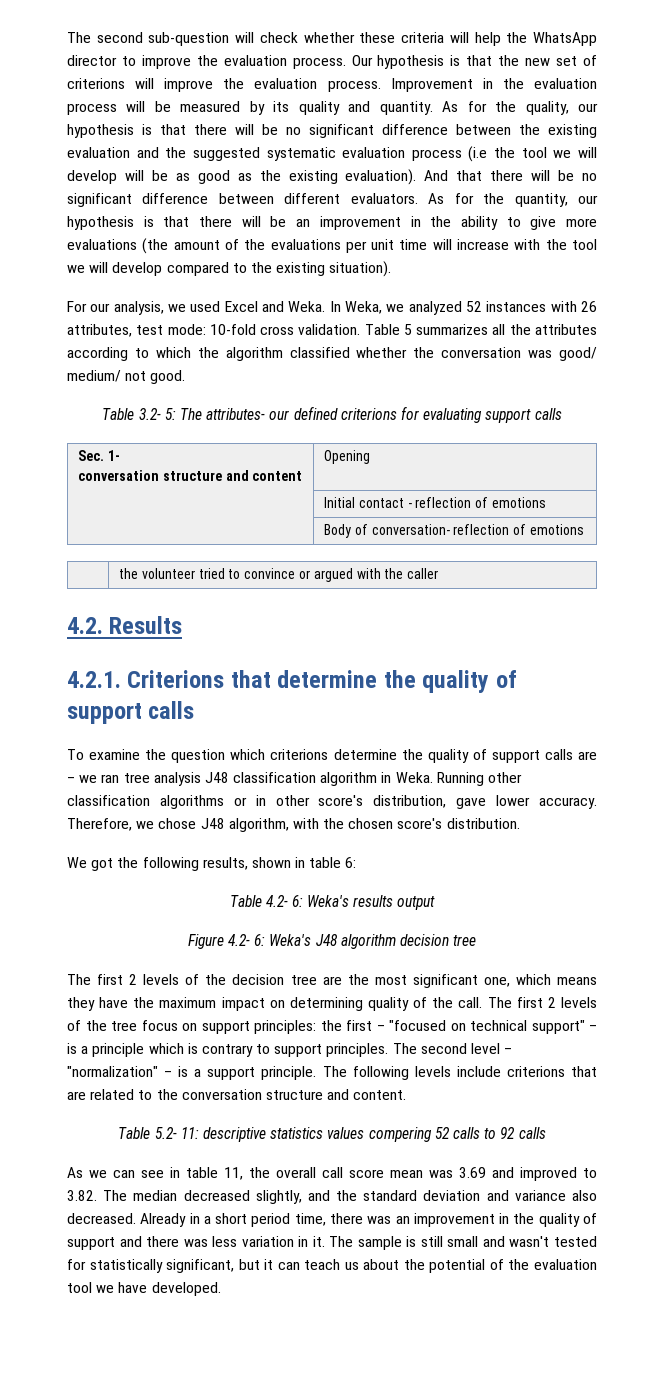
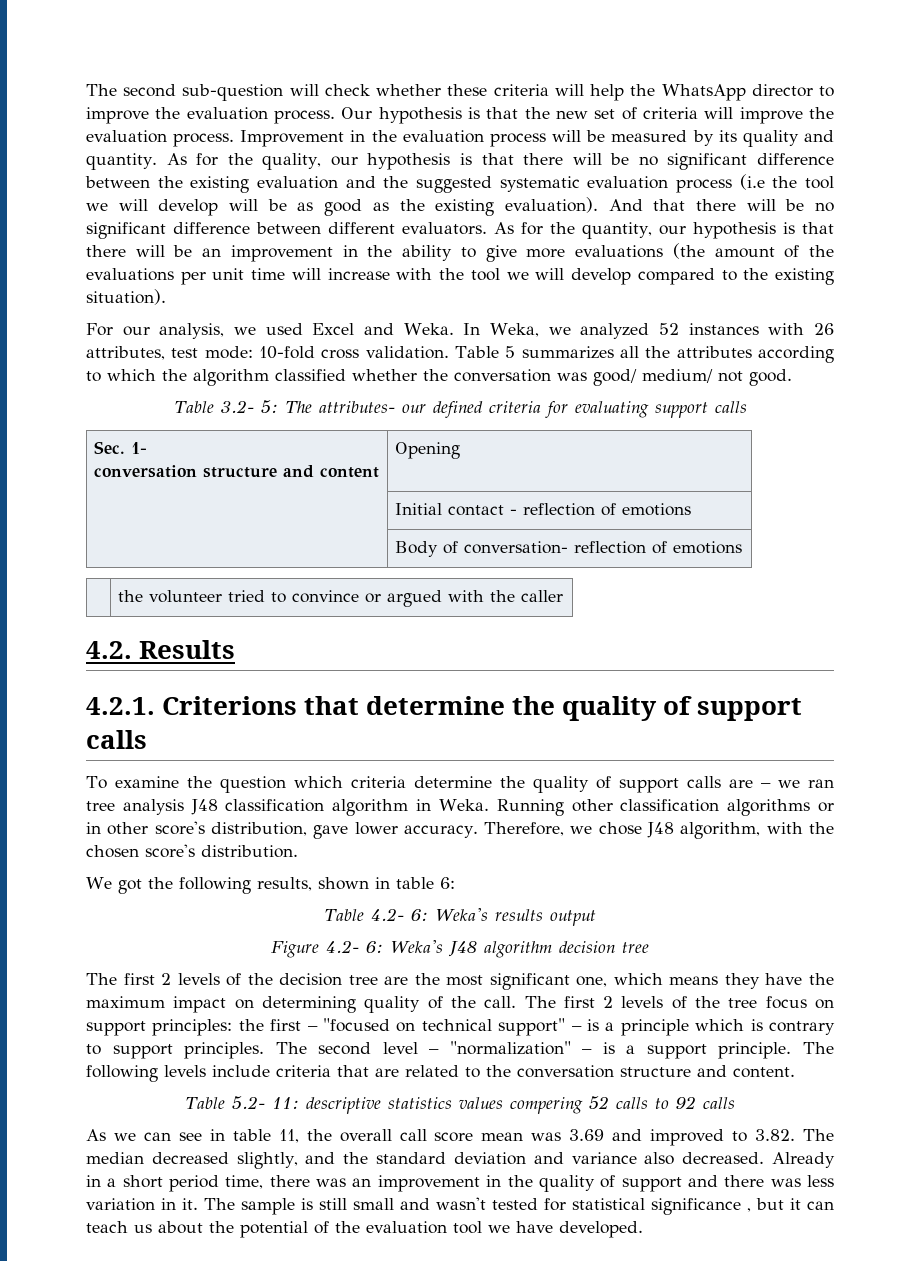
- Our hypothesis is that the new set of criterions will improve the evaluation process.
+ Our hypothesis is that the new set of criteria will improve the evaluation process.
- Table 3.2- 5: The attributes- our defined criterions for evaluating support calls
+ Table 3.2- 5: The attributes- our defined criteria for evaluating support calls
- To examine the question which criterions determine the quality of support calls are – we ran tree analysis J48 classification algorithm in Weka.
+ To examine the question which criteria determine the quality of support calls are – we ran tree analysis J48 classification algorithm in Weka.
- The following levels include criterions that are related to the conversation structure and content.
+ The following levels include criteria that are related to the conversation structure and content.
- The sample is still small and wasn't tested for statistically significant, but it can teach us about the potential of the evaluation tool we have developed.
+ The sample is still small and wasn't tested for statistical significance , but it can teach us about the potential of the evaluation tool we have developed.

